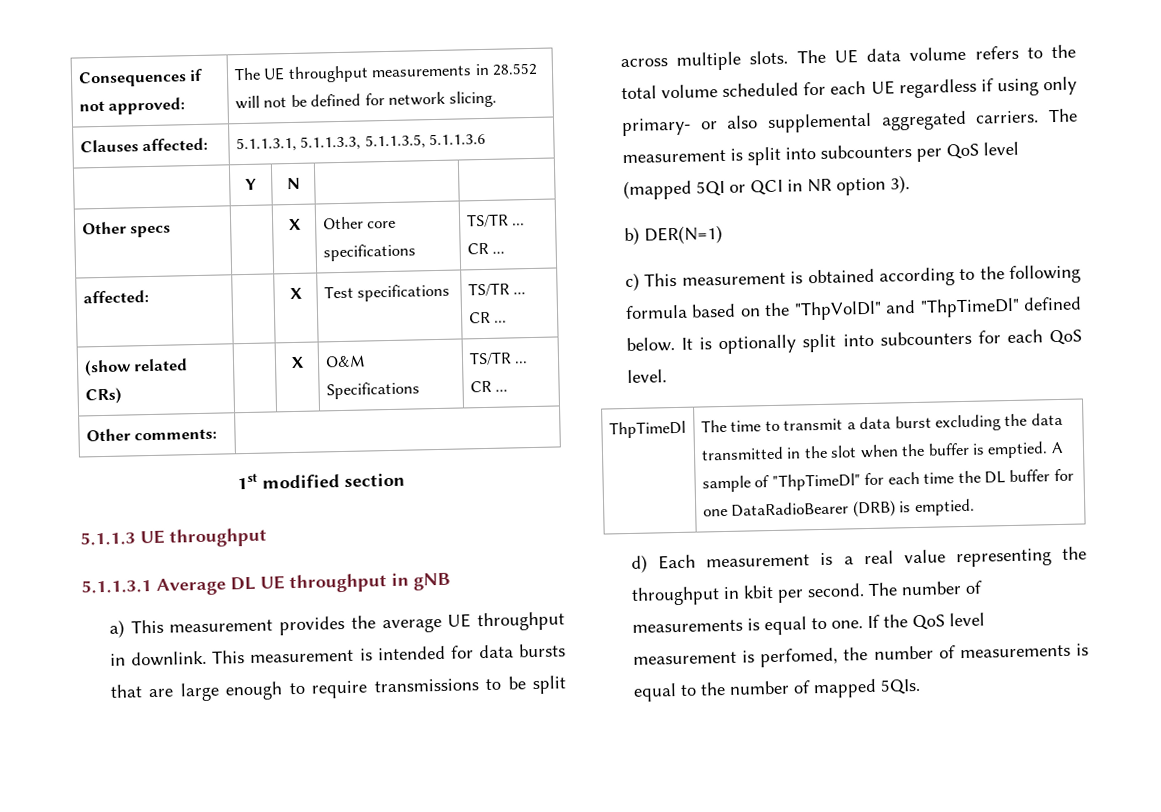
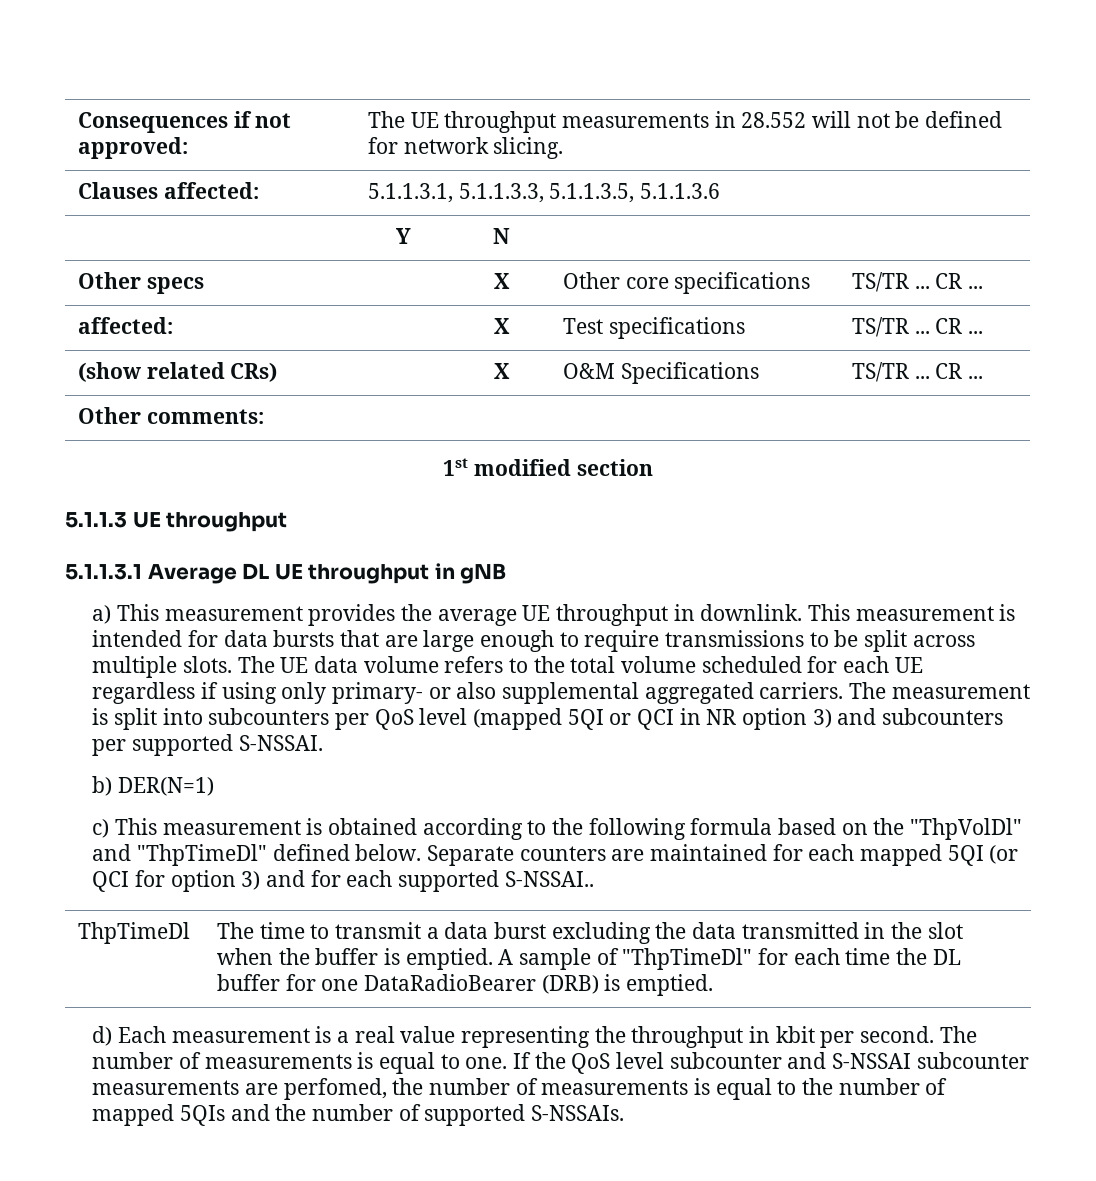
- The measurement is split into subcounters per QoS level (mapped 5QI or QCI in NR option 3).
+ The measurement is split into subcounters per QoS level (mapped 5QI or QCI in NR option 3) and subcounters per supported S-NSSAI.
- It is optionally split into subcounters for each QoS level.
+ Separate counters are maintained for each mapped 5QI (or QCI for option 3) and for each supported S-NSSAI..
- If the QoS level measurement is perfomed, the number of measurements is equal to the number of mapped 5QIs.
+ If the QoS level subcounter and S-NSSAI subcounter measurements are perfomed, the number of measurements is equal to the number of mapped 5QIs and the number of supported S-NSSAIs.

